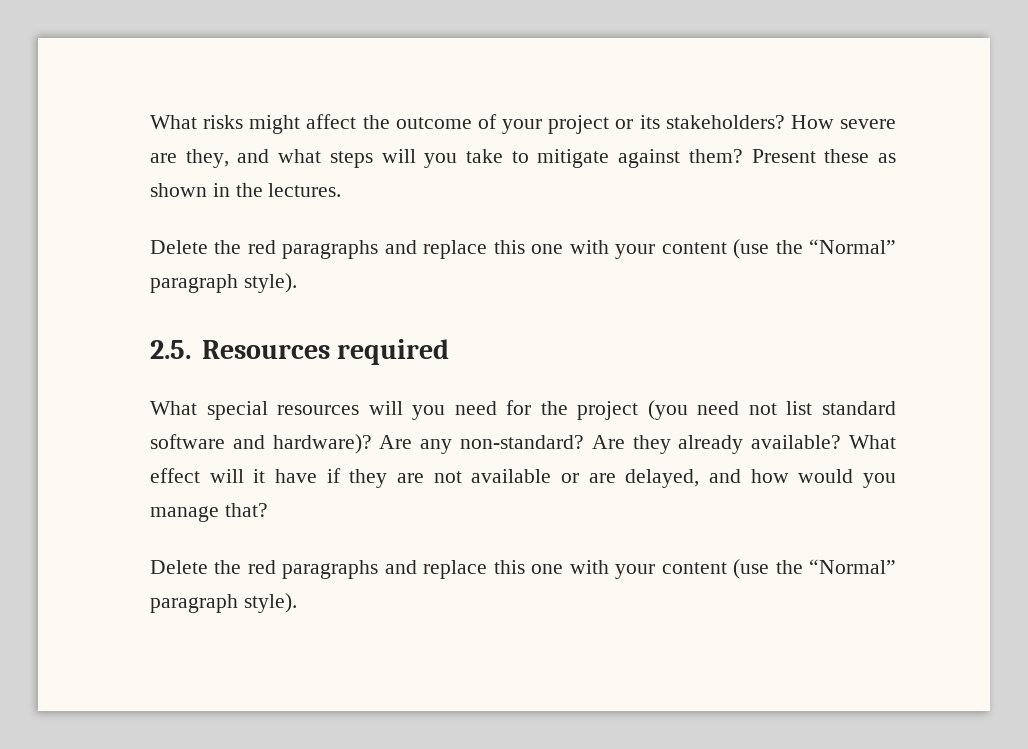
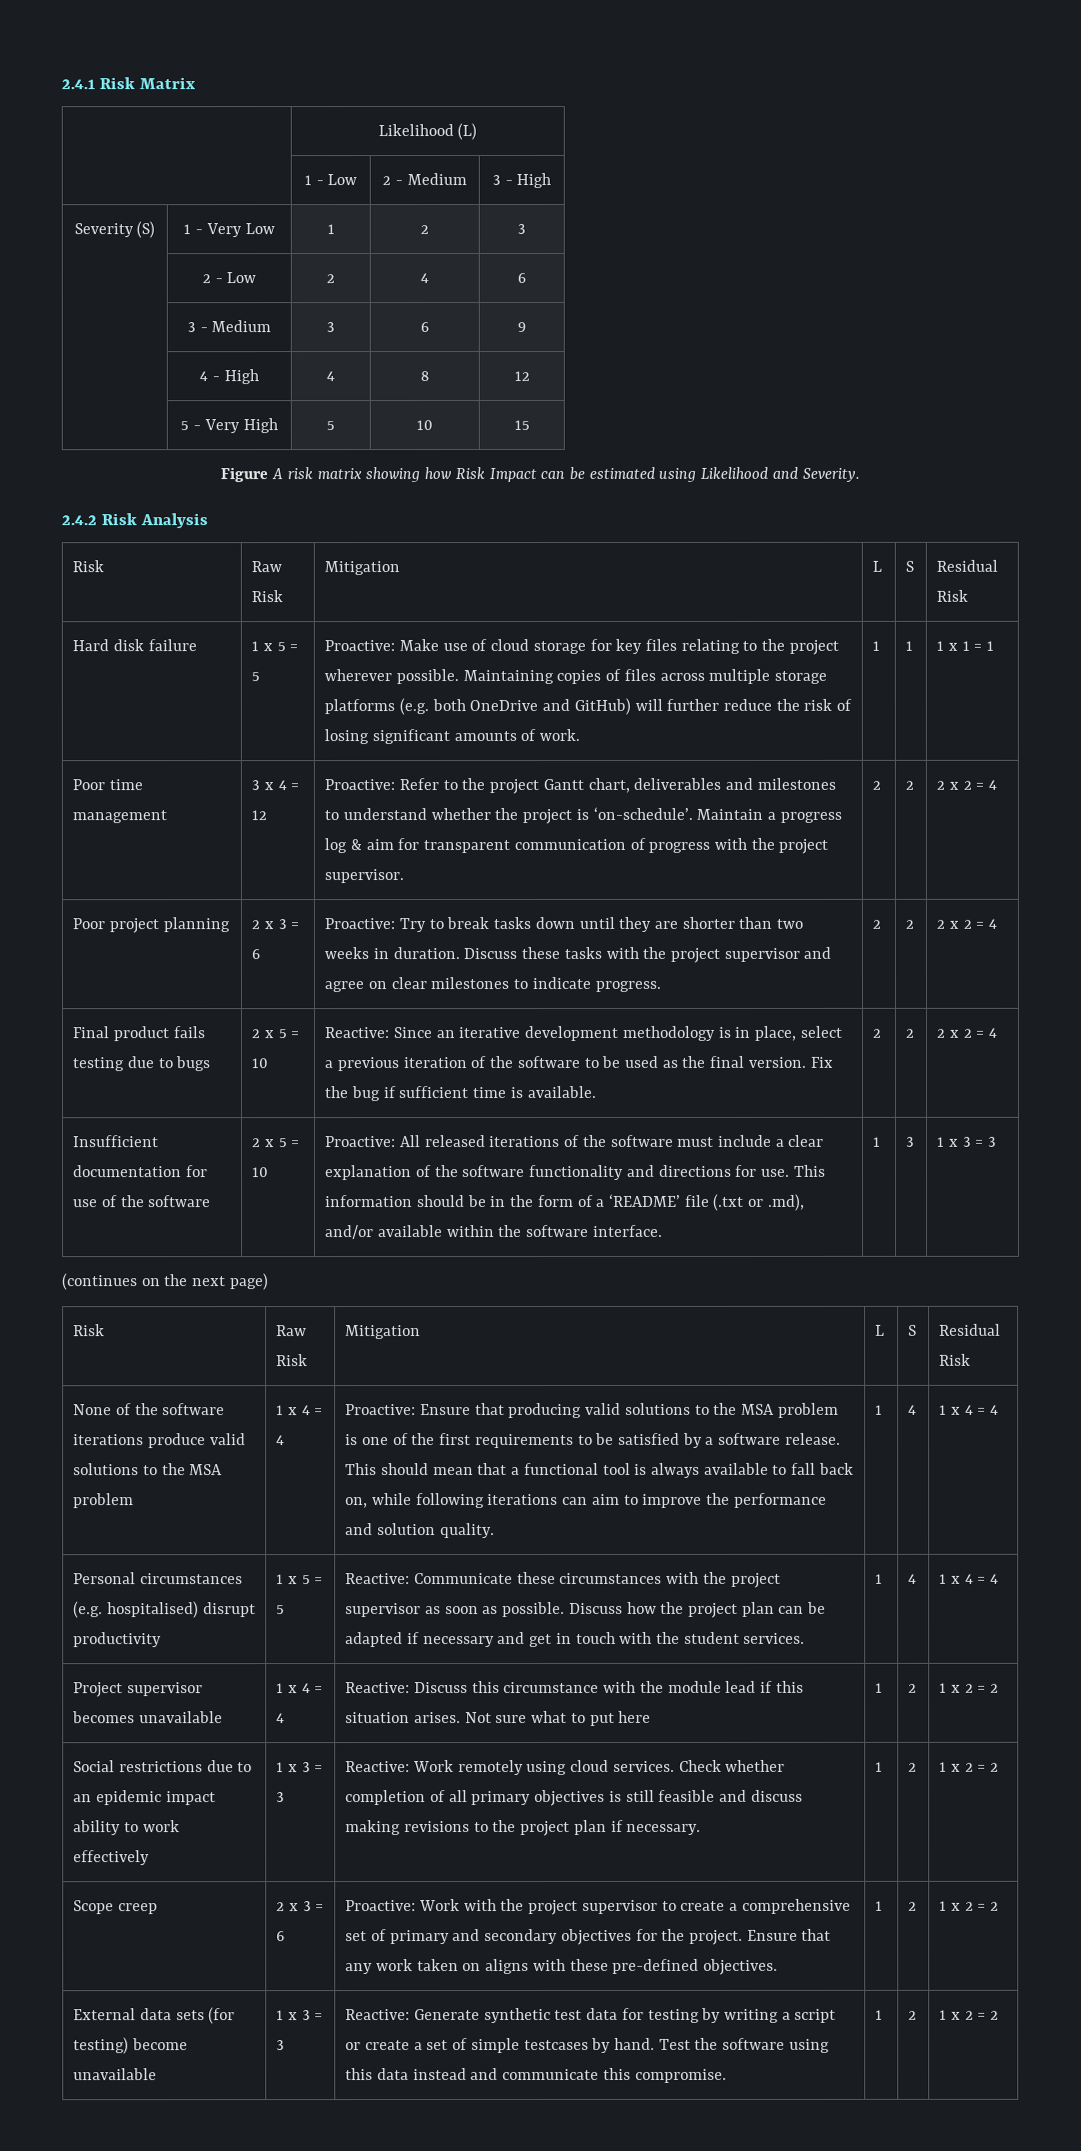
- What risks might affect the outcome of your project or its stakeholders? How severe are they, and what steps will you take to mitigate against them? Present these as shown in the lectures.
- Delete the red paragraphs and replace this one with your content (use the “Normal” paragraph style).
- 2.5. Resources required
- What special resources will you need for the project (you need not list standard software and hardware)? Are any non-standard? Are they already available? What effect will it have if they are not available or are delayed, and how would you manage that?
- Delete the red paragraphs and replace this one with your content (use the “Normal” paragraph style).
+ 2.4.1 Risk Matrix
+ | Likelihood (L)
+ | 1 - Low | 2 - Medium | 3 - High
+ Severity (S) | 1 - Very Low | 1 | 2 | 3
+ | 2 - Low | 2 | 4 | 6
+ | 3 - Medium | 3 | 6 | 9
+ | 4 - High | 4 | 8 | 12
+ | 5 - Very High | 5 | 10 | 15
+ Figure A risk matrix showing how Risk Impact can be estimated using Likelihood and Severity.
+ 2.4.2 Risk Analysis
+ Risk | Raw Risk | Mitigation | L | S | Residual Risk
+ Hard disk failure | 1 x 5 = 5 | Proactive: Make use of cloud storage for key files relating to the project wherever possible. Maintaining copies of files across multiple storage platforms (e.g. both OneDrive and GitHub) will further reduce the risk of losing significant amounts of work. | 1 | 1 | 1 x 1 = 1
+ Poor time management | 3 x 4 = 12 | Proactive: Refer to the project Gantt chart, deliverables and milestones to understand whether the project is ‘on-schedule’. Maintain a progress log & aim for transparent communication of progress with the project supervisor. | 2 | 2 | 2 x 2 = 4
+ Poor project planning | 2 x 3 = 6 | Proactive: Try to break tasks down until they are shorter than two weeks in duration. Discuss these tasks with the project supervisor and agree on clear milestones to indicate progress. | 2 | 2 | 2 x 2 = 4
+ Final product fails testing due to bugs | 2 x 5 = 10 | Reactive: Since an iterative development methodology is in place, select a previous iteration of the software to be used as the final version. Fix the bug if sufficient time is available. | 2 | 2 | 2 x 2 = 4
+ Insufficient documentation for use of the software | 2 x 5 = 10 | Proactive: All released iterations of the software must include a clear explanation of the software functionality and directions for use. This information should be in the form of a ‘README’ file (.txt or .md), and/or available within the software interface. | 1 | 3 | 1 x 3 = 3
+ (continues on the next page)
+ Risk | Raw Risk | Mitigation | L | S | Residual Risk
+ None of the software iterations produce valid solutions to the MSA problem | 1 x 4 = 4 | Proactive: Ensure that producing valid solutions to the MSA problem is one of the first requirements to be satisfied by a software release. This should mean that a functional tool is always available to fall back on, while following iterations can aim to improve the performance and solution quality. | 1 | 4 | 1 x 4 = 4
+ Personal circumstances (e.g. hospitalised) disrupt productivity | 1 x 5 = 5 | Reactive: Communicate these circumstances with the project supervisor as soon as possible. Discuss how the project plan can be adapted if necessary and get in touch with the student services. | 1 | 4 | 1 x 4 = 4
+ Project supervisor becomes unavailable | 1 x 4 = 4 | Reactive: Discuss this circumstance with the module lead if this situation arises. Not sure what to put here | 1 | 2 | 1 x 2 = 2
+ Social restrictions due to an epidemic impact ability to work effectively | 1 x 3 = 3 | Reactive: Work remotely using cloud services. Check whether completion of all primary objectives is still feasible and discuss making revisions to the project plan if necessary. | 1 | 2 | 1 x 2 = 2
+ Scope creep | 2 x 3 = 6 | Proactive: Work with the project supervisor to create a comprehensive set of primary and secondary objectives for the project. Ensure that any work taken on aligns with these pre-defined objectives. | 1 | 2 | 1 x 2 = 2
+ External data sets (for testing) become unavailable | 1 x 3 = 3 | Reactive: Generate synthetic test data for testing by writing a script or create a set of simple testcases by hand. Test the software using this data instead and communicate this compromise. | 1 | 2 | 1 x 2 = 2

